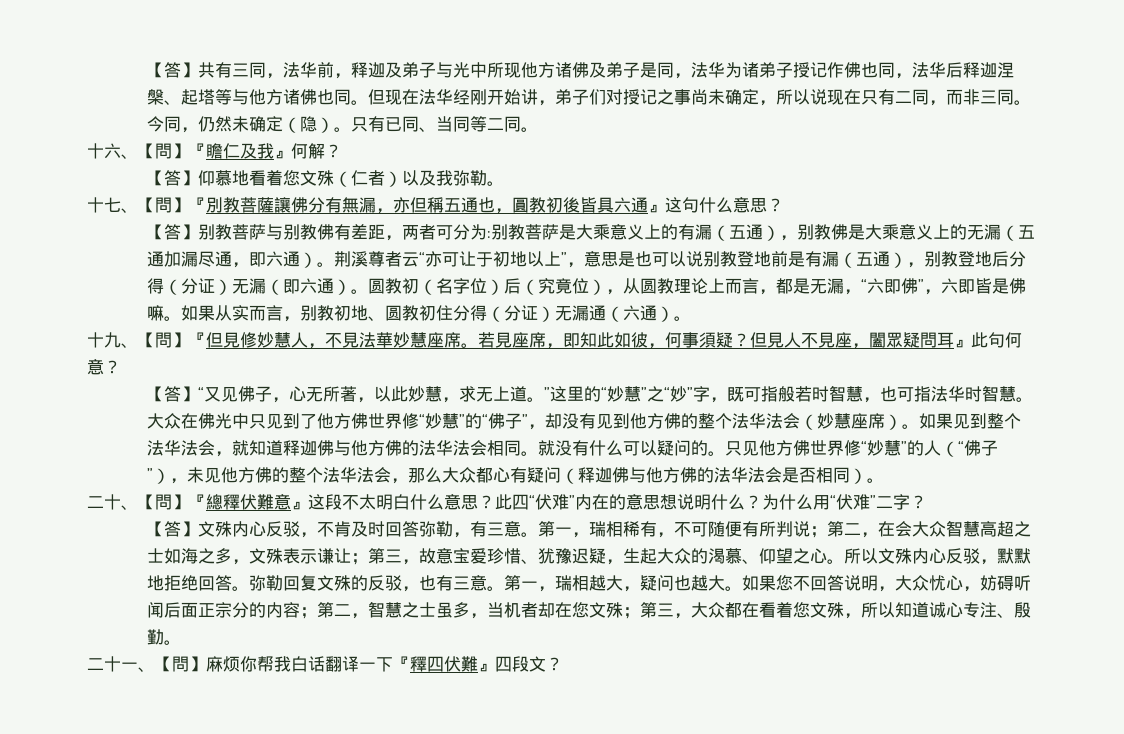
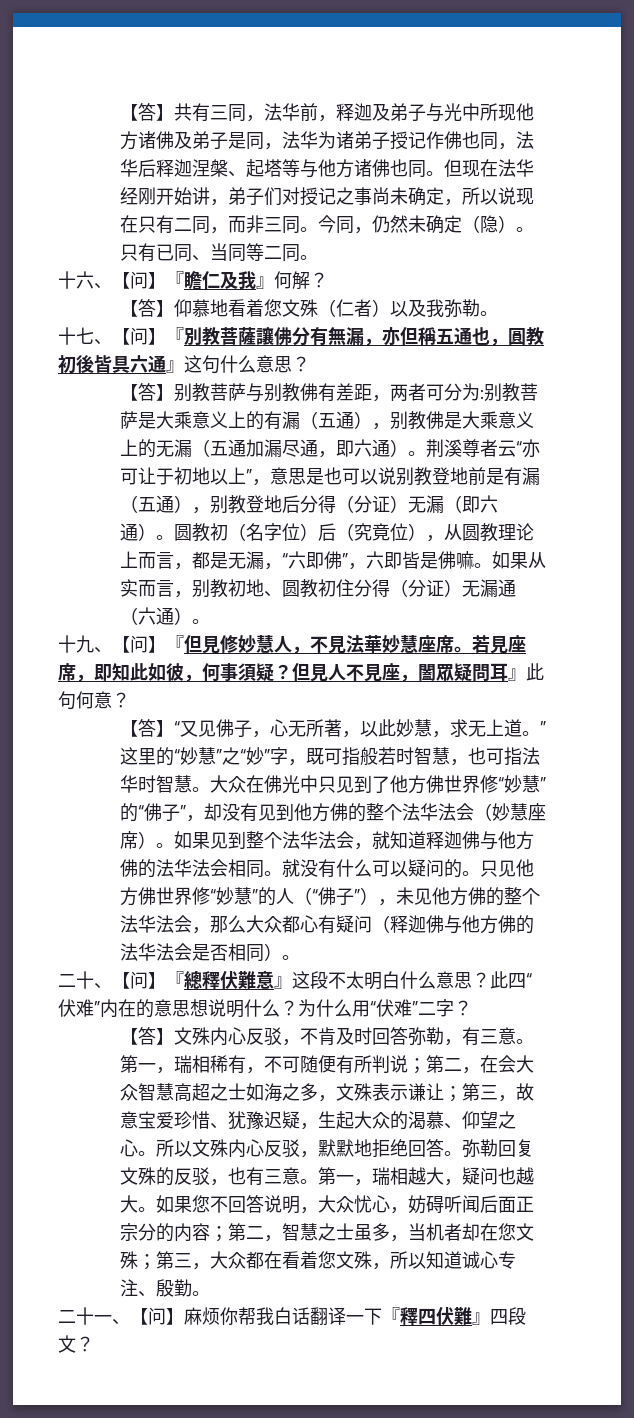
- 十六、【問】『瞻仁及我』何解？
+ 十六、【问】『瞻仁及我』何解？
- 十七、【問】『別教菩薩讓佛分有無漏，亦但稱五通也，圓教初後皆具六通』这句什么意思？
+ 十七、【问】『別教菩薩讓佛分有無漏，亦但稱五通也，圓教初後皆具六通』这句什么意思？
- 十九、【問】『但見修妙慧人，不見法華妙慧座席。
+ 十九、【问】『但見修妙慧人，不見法華妙慧座席。
- 二十、【問】『總釋伏難意』这段不太明白什么意思？
+ 二十、【问】『總釋伏難意』这段不太明白什么意思？
- 二十一、【問】麻烦你帮我白话翻译一下『釋四伏難』四段文？
+ 二十一、【问】麻烦你帮我白话翻译一下『釋四伏難』四段文？

